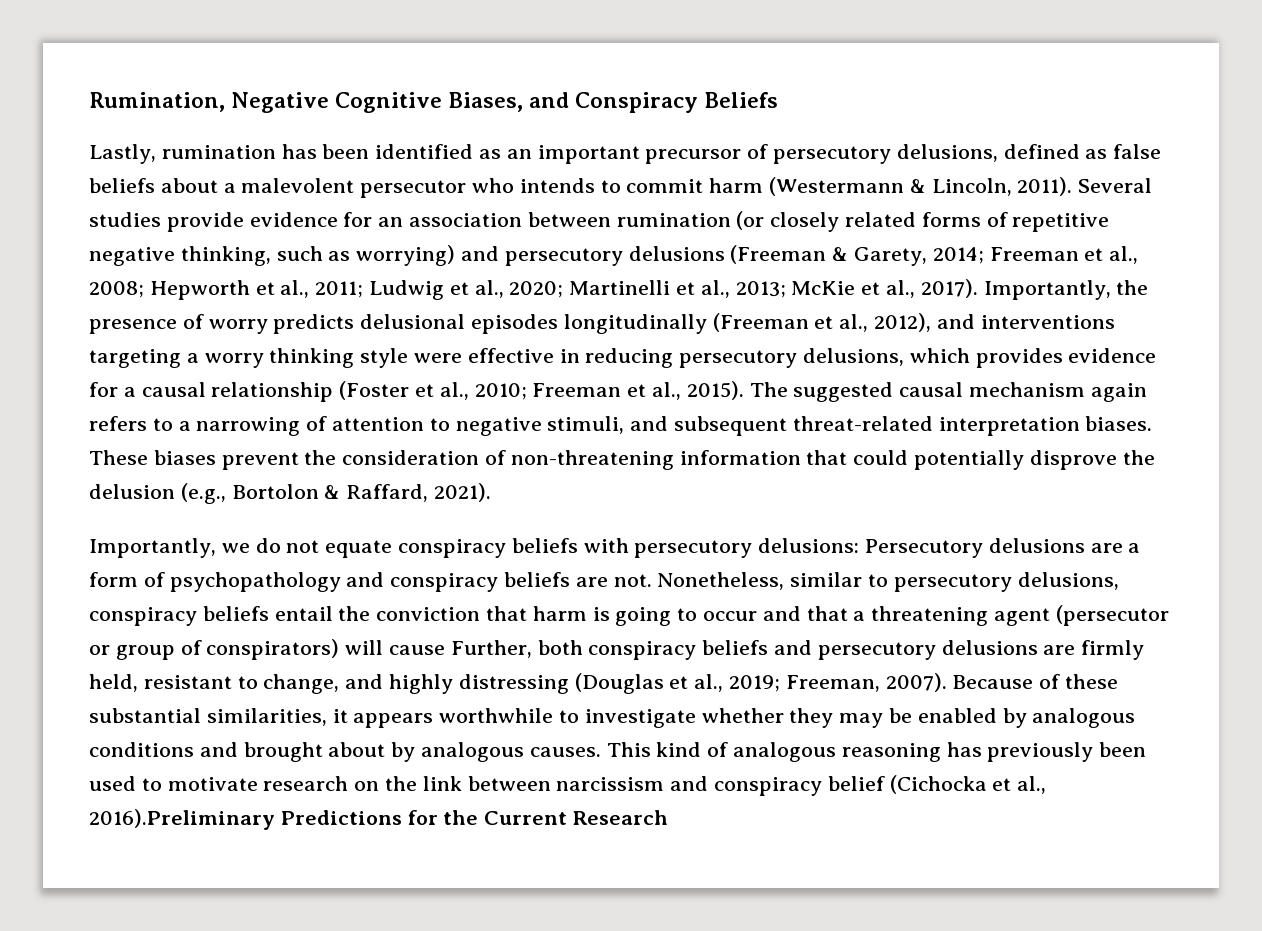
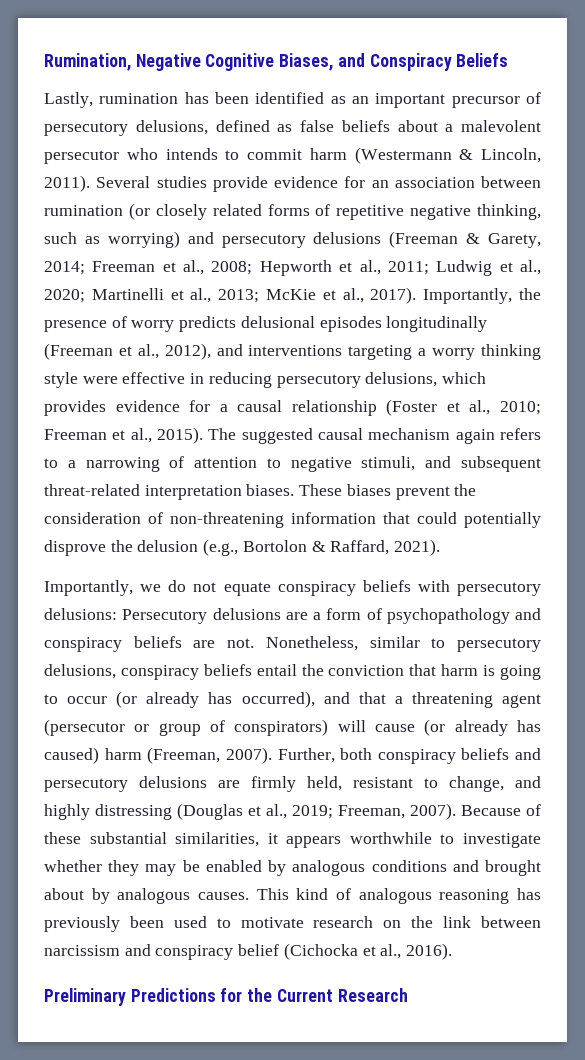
- Nonetheless, similar to persecutory delusions, conspiracy beliefs entail the conviction that harm is going to occur and that a threatening agent (persecutor or group of conspirators) will cause Further, both conspiracy beliefs and persecutory delusions are firmly held, resistant to change, and highly distressing (Douglas et al., 2019; Freeman, 2007).
+ Nonetheless, similar to persecutory delusions, conspiracy beliefs entail the conviction that harm is going to occur (or already has occurred), and that a threatening agent (persecutor or group of conspirators) will cause (or already has caused) harm (Freeman, 2007). Further, both conspiracy beliefs and persecutory delusions are firmly held, resistant to change, and highly distressing (Douglas et al., 2019; Freeman, 2007).
- This kind of analogous reasoning has previously been used to motivate research on the link between narcissism and conspiracy belief (Cichocka et al., 2016).Preliminary Predictions for the Current Research
+ This kind of analogous reasoning has previously been used to motivate research on the link between narcissism and conspiracy belief (Cichocka et al., 2016).
+ Preliminary Predictions for the Current Research

